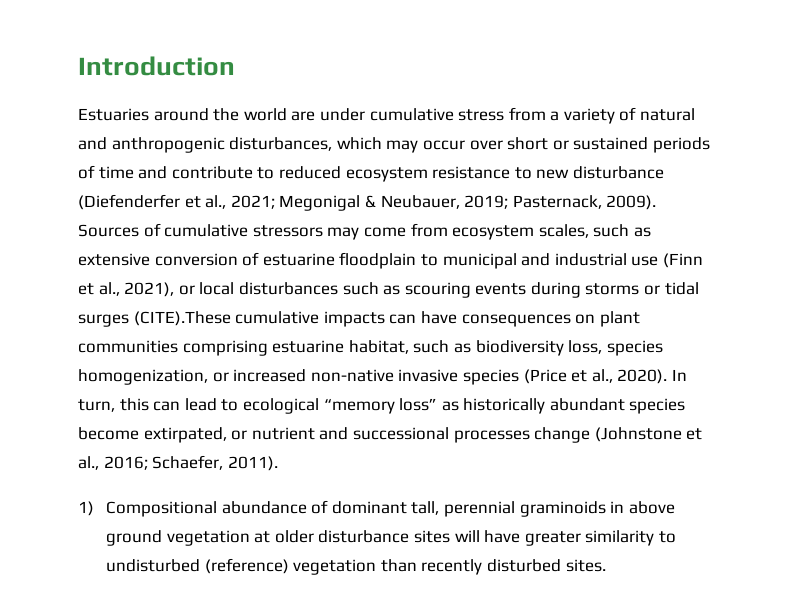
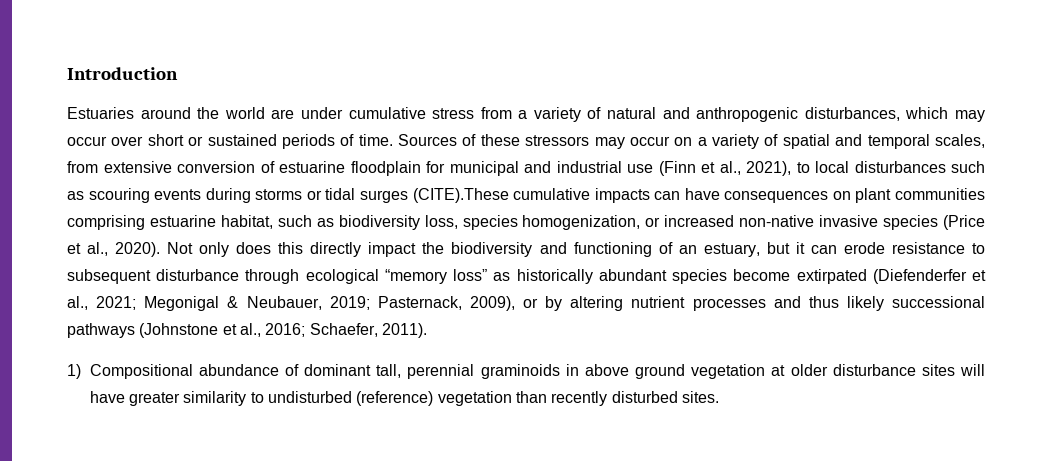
- Estuaries around the world are under cumulative stress from a variety of natural and anthropogenic disturbances, which may occur over short or sustained periods of time and contribute to reduced ecosystem resistance to new disturbance (Diefenderfer et al., 2021; Megonigal & Neubauer, 2019; Pasternack, 2009).
+ Estuaries around the world are under cumulative stress from a variety of natural and anthropogenic disturbances, which may occur over short or sustained periods of time.
- Sources of cumulative stressors may come from ecosystem scales, such as extensive conversion of estuarine floodplain to municipal and industrial use (Finn et al., 2021), or local disturbances such as scouring events during storms or tidal surges (CITE).These cumulative impacts can have consequences on plant communities comprising estuarine habitat, such as biodiversity loss, species homogenization, or increased non-native invasive species (Price et al., 2020).
+ Sources of these stressors may occur on a variety of spatial and temporal scales, from extensive conversion of estuarine floodplain for municipal and industrial use (Finn et al., 2021), to local disturbances such as scouring events during storms or tidal surges (CITE).These cumulative impacts can have consequences on plant communities comprising estuarine habitat, such as biodiversity loss, species homogenization, or increased non-native invasive species (Price et al., 2020).
- In turn, this can lead to ecological “memory loss” as historically abundant species become extirpated, or nutrient and successional processes change (Johnstone et al., 2016; Schaefer, 2011).
+ Not only does this directly impact the biodiversity and functioning of an estuary, but it can erode resistance to subsequent disturbance through ecological “memory loss” as historically abundant species become extirpated (Diefenderfer et al., 2021; Megonigal & Neubauer, 2019; Pasternack, 2009), or by altering nutrient processes and thus likely successional pathways (Johnstone et al., 2016; Schaefer, 2011).

